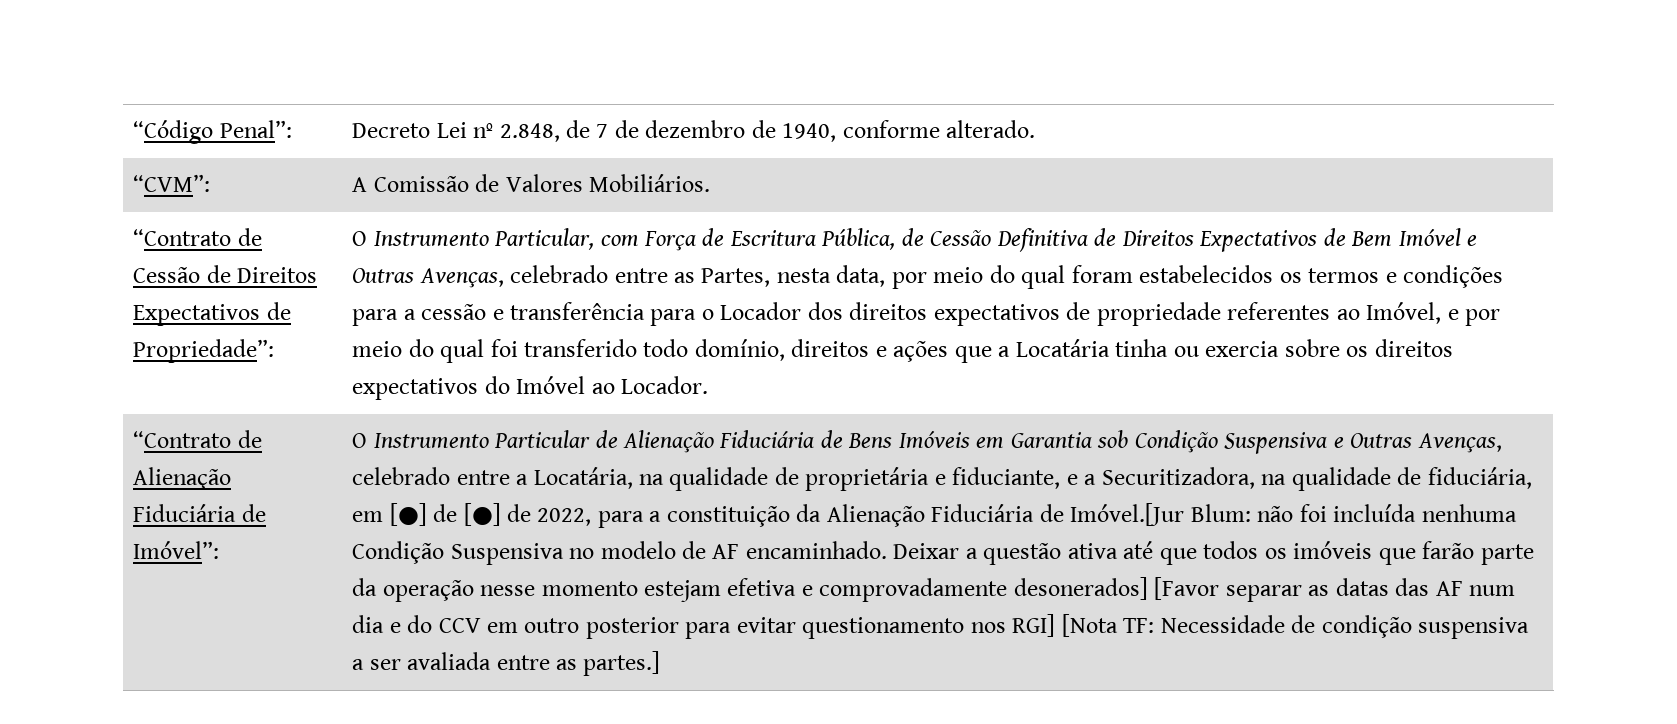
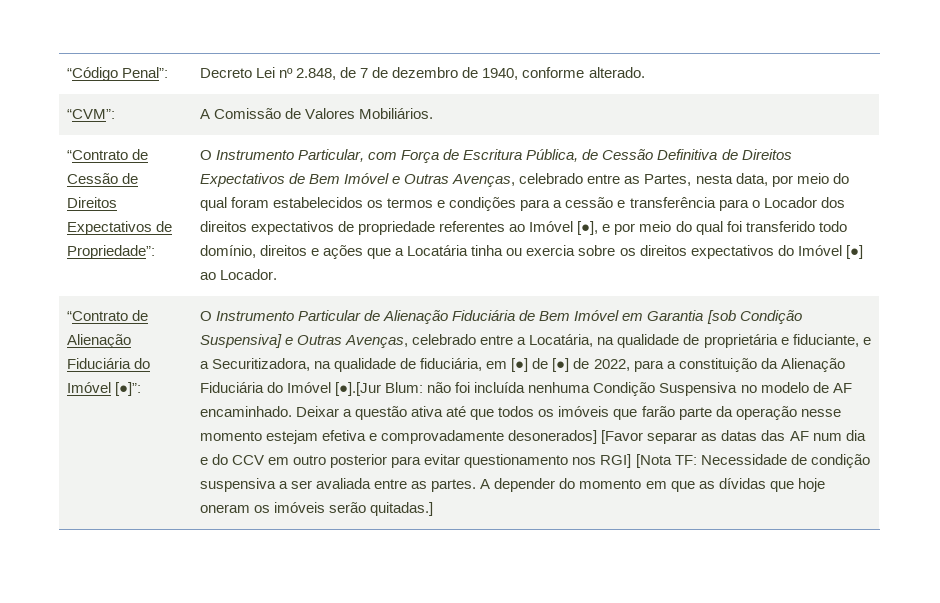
- O Instrumento Particular, com Força de Escritura Pública, de Cessão Definitiva de Direitos Expectativos de Bem Imóvel e Outras Avenças, celebrado entre as Partes, nesta data, por meio do qual foram estabelecidos os termos e condições para a cessão e transferência para o Locador dos direitos expectativos de propriedade referentes ao Imóvel, e por meio do qual foi transferido todo domínio, direitos e ações que a Locatária tinha ou exercia sobre os direitos expectativos do Imóvel ao Locador.
+ O Instrumento Particular, com Força de Escritura Pública, de Cessão Definitiva de Direitos Expectativos de Bem Imóvel e Outras Avenças, celebrado entre as Partes, nesta data, por meio do qual foram estabelecidos os termos e condições para a cessão e transferência para o Locador dos direitos expectativos de propriedade referentes ao Imóvel [●], e por meio do qual foi transferido todo domínio, direitos e ações que a Locatária tinha ou exercia sobre os direitos expectativos do Imóvel [●] ao Locador.
- “Contrato de Alienação Fiduciária de Imóvel”:
+ “Contrato de Alienação Fiduciária do Imóvel [●]”:
- O Instrumento Particular de Alienação Fiduciária de Bens Imóveis em Garantia sob Condição Suspensiva e Outras Avenças, celebrado entre a Locatária, na qualidade de proprietária e fiduciante, e a Securitizadora, na qualidade de fiduciária, em [●] de [●] de 2022, para a constituição da Alienação Fiduciária de Imóvel.[Jur Blum: não foi incluída nenhuma Condição Suspensiva no modelo de AF encaminhado.
+ O Instrumento Particular de Alienação Fiduciária de Bem Imóvel em Garantia [sob Condição Suspensiva] e Outras Avenças, celebrado entre a Locatária, na qualidade de proprietária e fiduciante, e a Securitizadora, na qualidade de fiduciária, em [●] de [●] de 2022, para a constituição da Alienação Fiduciária do Imóvel [●].[Jur Blum: não foi incluída nenhuma Condição Suspensiva no modelo de AF encaminhado.
- Deixar a questão ativa até que todos os imóveis que farão parte da operação nesse momento estejam efetiva e comprovadamente desonerados] [Favor separar as datas das AF num dia e do CCV em outro posterior para evitar questionamento nos RGI] [Nota TF: Necessidade de condição suspensiva a ser avaliada entre as partes.]
+ Deixar a questão ativa até que todos os imóveis que farão parte da operação nesse momento estejam efetiva e comprovadamente desonerados] [Favor separar as datas das AF num dia e do CCV em outro posterior para evitar questionamento nos RGI] [Nota TF: Necessidade de condição suspensiva a ser avaliada entre as partes. A depender do momento em que as dívidas que hoje oneram os imóveis serão quitadas.]

